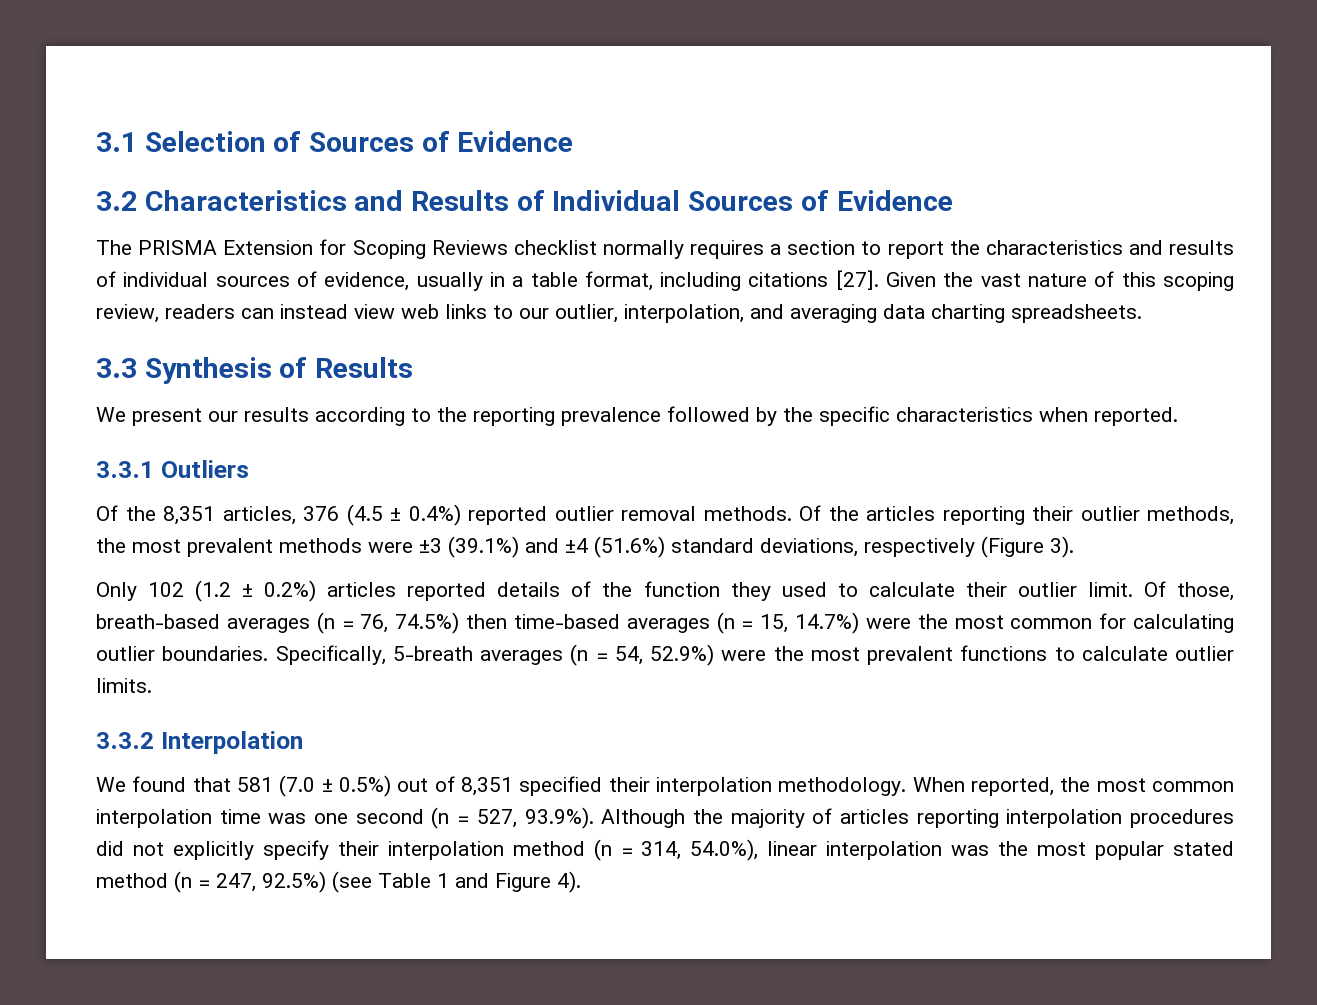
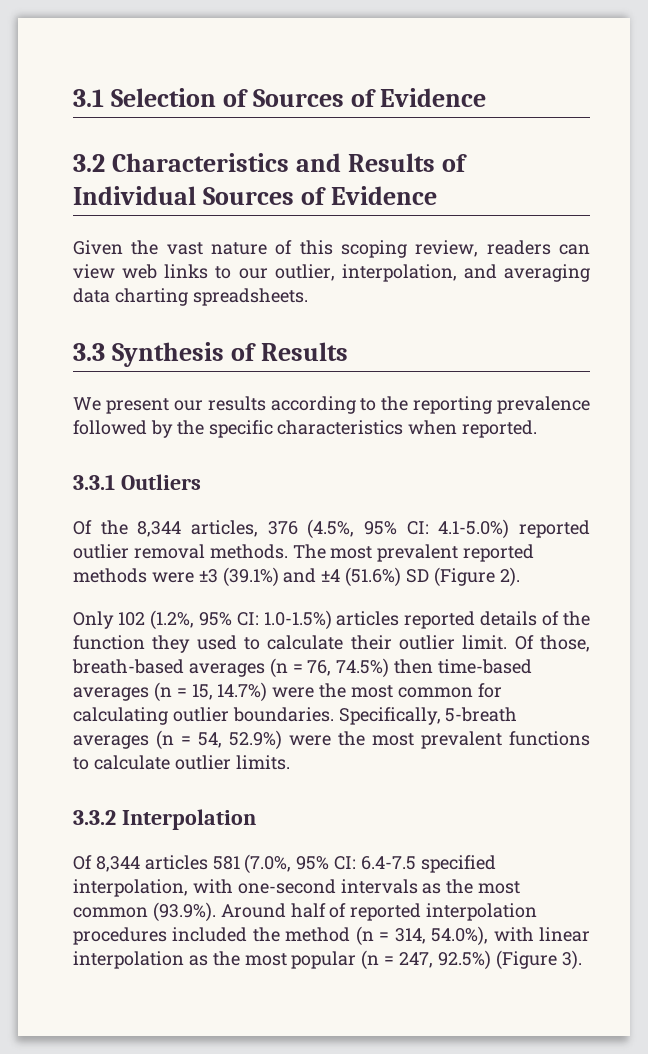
- The PRISMA Extension for Scoping Reviews checklist normally requires a section to report the characteristics and results of individual sources of evidence, usually in a table format, including citations [27]. Given the vast nature of this scoping review, readers can instead view web links to our outlier, interpolation, and averaging data charting spreadsheets.
+ Given the vast nature of this scoping review, readers can view web links to our outlier, interpolation, and averaging data charting spreadsheets.
- Of the 8,351 articles, 376 (4.5 ± 0.4%) reported outlier removal methods. Of the articles reporting their outlier methods, the most prevalent methods were ±3 (39.1%) and ±4 (51.6%) standard deviations, respectively (Figure 3).
- Only 102 (1.2 ± 0.2%) articles reported details of the function they used to calculate their outlier limit.
+ Of the 8,344 articles, 376 (4.5%, 95% CI: 4.1-5.0%) reported outlier removal methods. The most prevalent reported methods were ±3 (39.1%) and ±4 (51.6%) SD (Figure 2).
+ Only 102 (1.2%, 95% CI: 1.0-1.5%) articles reported details of the function they used to calculate their outlier limit.
- We found that 581 (7.0 ± 0.5%) out of 8,351 specified their interpolation methodology. When reported, the most common interpolation time was one second (n = 527, 93.9%). Although the majority of articles reporting interpolation procedures did not explicitly specify their interpolation method (n = 314, 54.0%), linear interpolation was the most popular stated method (n = 247, 92.5%) (see Table 1 and Figure 4).
+ Of 8,344 articles 581 (7.0%, 95% CI: 6.4-7.5 specified interpolation, with one-second intervals as the most common (93.9%). Around half of reported interpolation procedures included the method (n = 314, 54.0%), with linear interpolation as the most popular (n = 247, 92.5%) (Figure 3).

